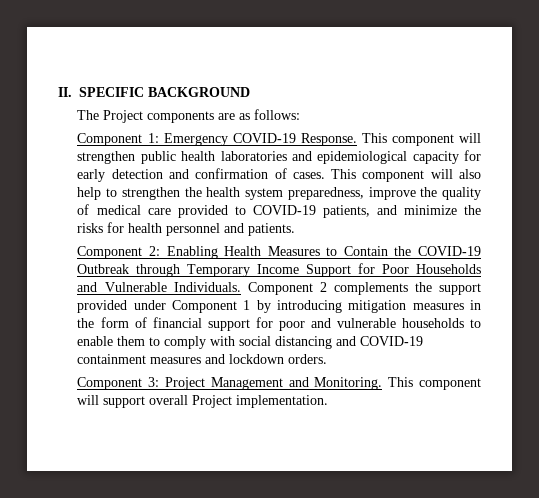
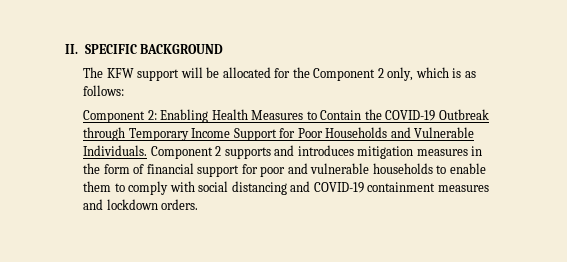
- The Project components are as follows:
- Component 1: Emergency COVID-19 Response. This component will strengthen public health laboratories and epidemiological capacity for early detection and confirmation of cases. This component will also help to strengthen the health system preparedness, improve the quality of medical care provided to COVID-19 patients, and minimize the risks for health personnel and patients.
+ The KFW support will be allocated for the Component 2 only, which is as follows:
- Component 2 complements the support provided under Component 1 by introducing mitigation measures in the form of financial support for poor and vulnerable households to enable them to comply with social distancing and COVID-19 containment measures and lockdown orders.
+ Component 2 supports and introduces mitigation measures in the form of financial support for poor and vulnerable households to enable them to comply with social distancing and COVID-19 containment measures and lockdown orders.
- Component 3: Project Management and Monitoring. This component will support overall Project implementation.

